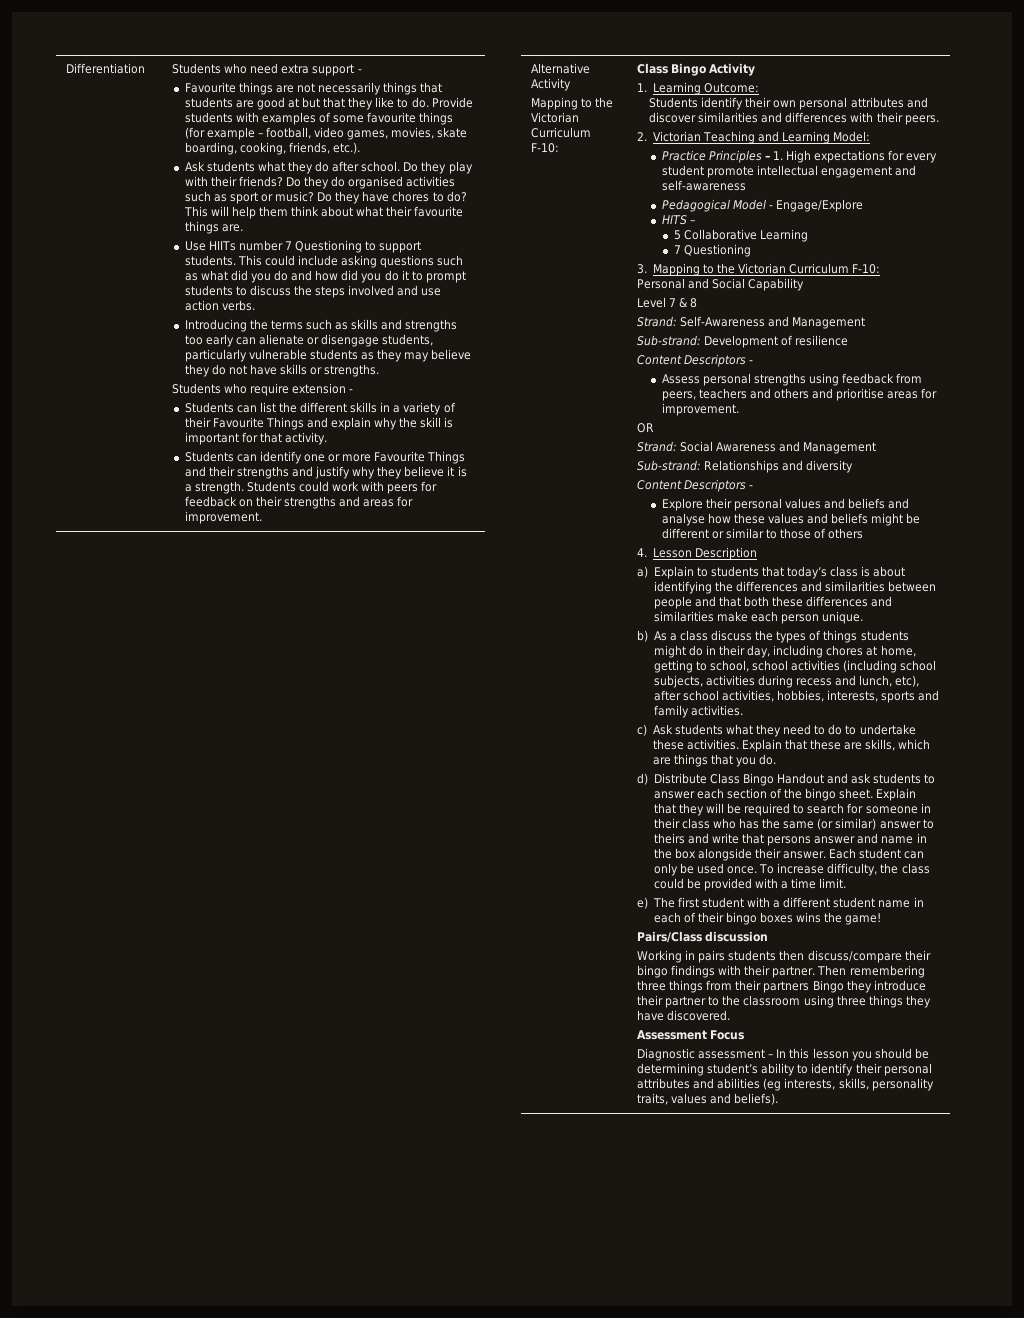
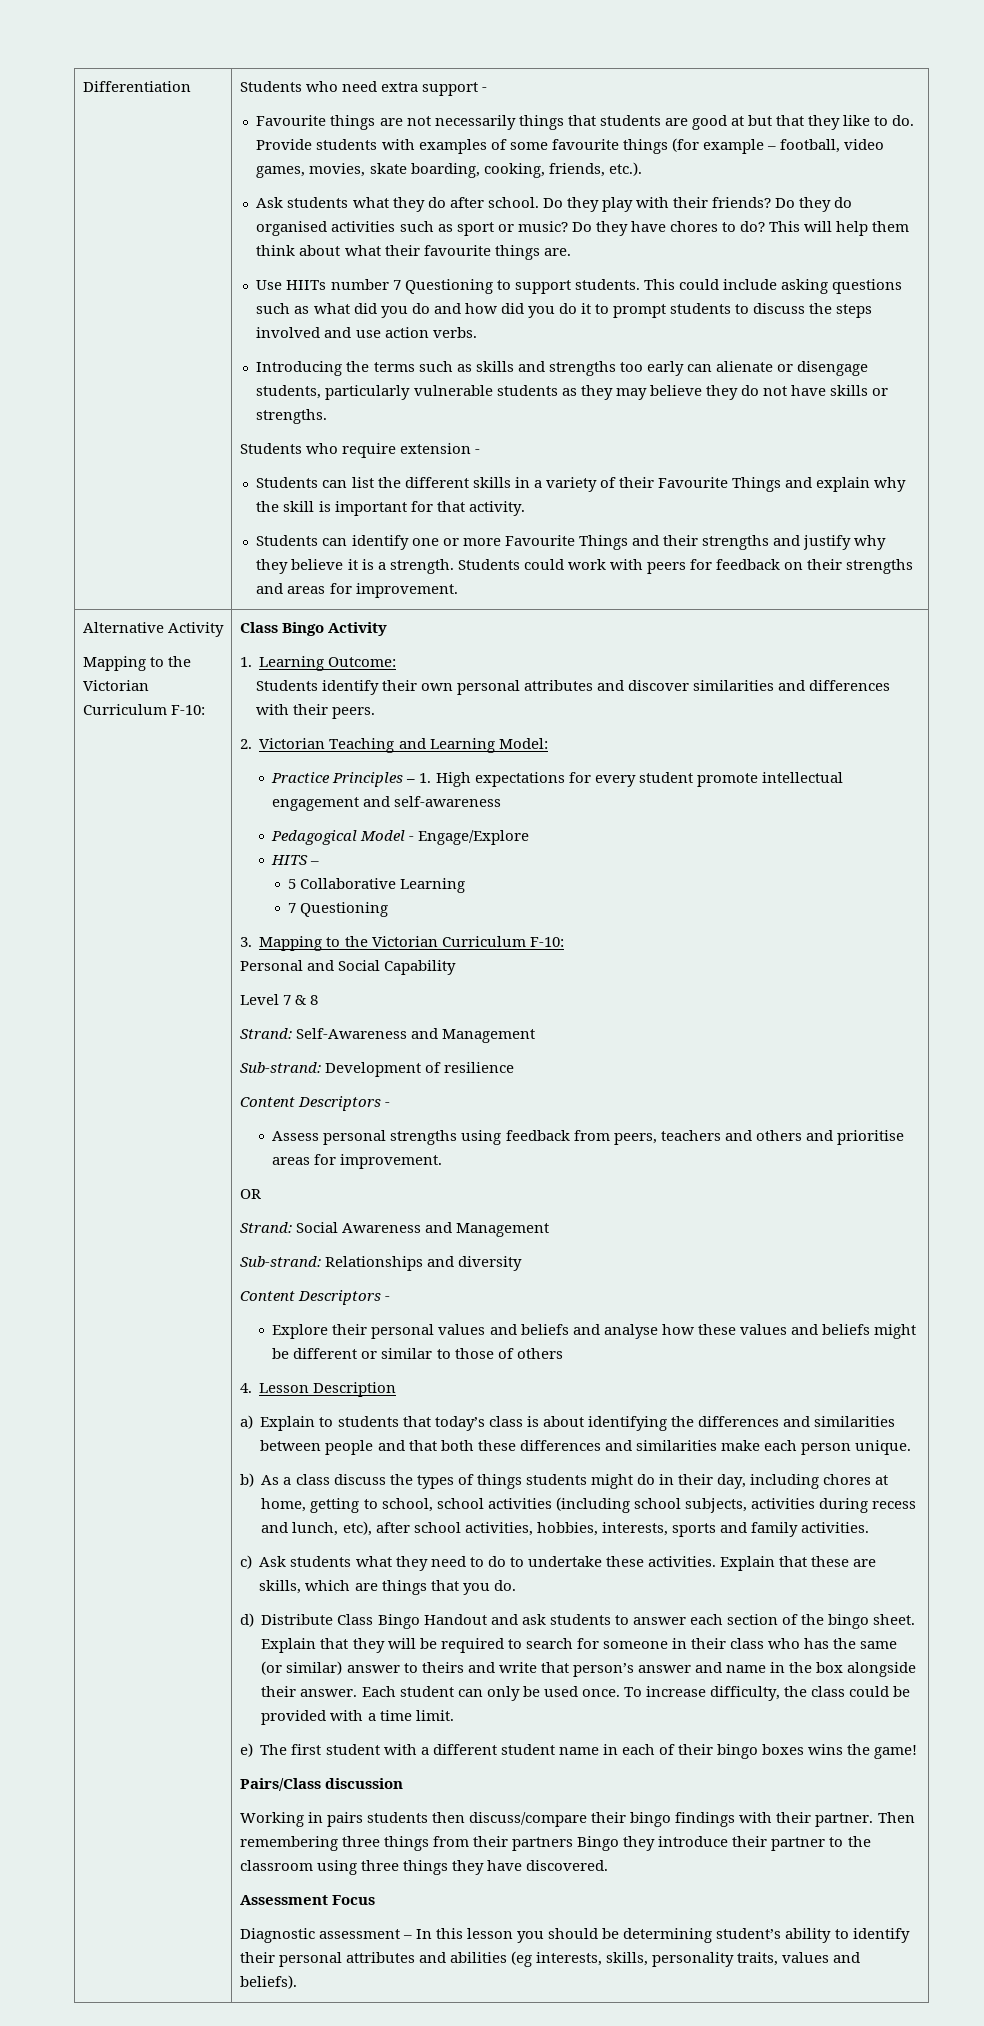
- Explain that they will be required to search for someone in their class who has the same (or similar) answer to theirs and write that persons answer and name in the box alongside their answer.
+ Explain that they will be required to search for someone in their class who has the same (or similar) answer to theirs and write that person’s answer and name in the box alongside their answer.

